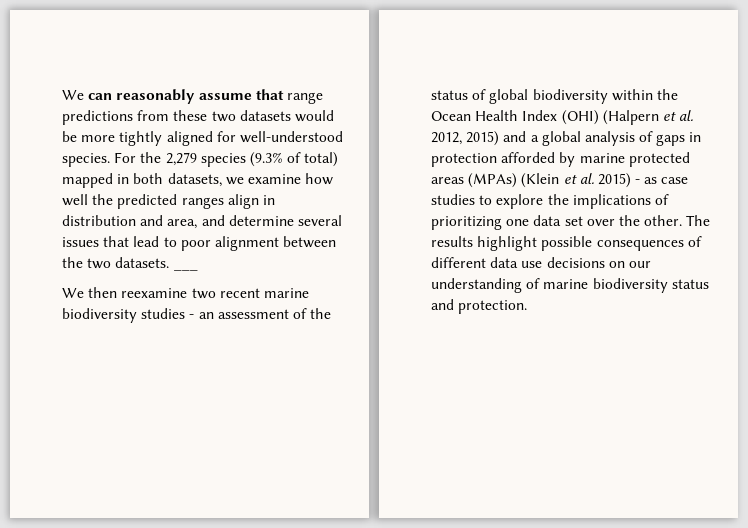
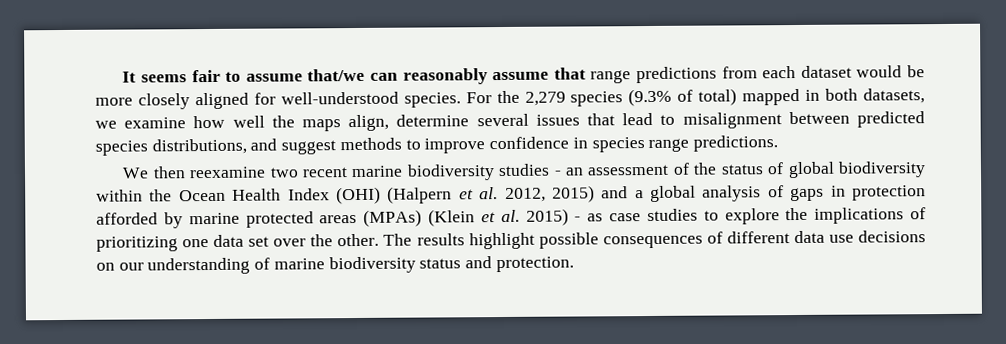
- We can reasonably assume that range predictions from these two datasets would be more tightly aligned for well-understood species.
+ It seems fair to assume that/we can reasonably assume that range predictions from each dataset would be more closely aligned for well-understood species.
- For the 2,279 species (9.3% of total) mapped in both datasets, we examine how well the predicted ranges align in distribution and area, and determine several issues that lead to poor alignment between the two datasets. ___
+ For the 2,279 species (9.3% of total) mapped in both datasets, we examine how well the maps align, determine several issues that lead to misalignment between predicted species distributions, and suggest methods to improve confidence in species range predictions.

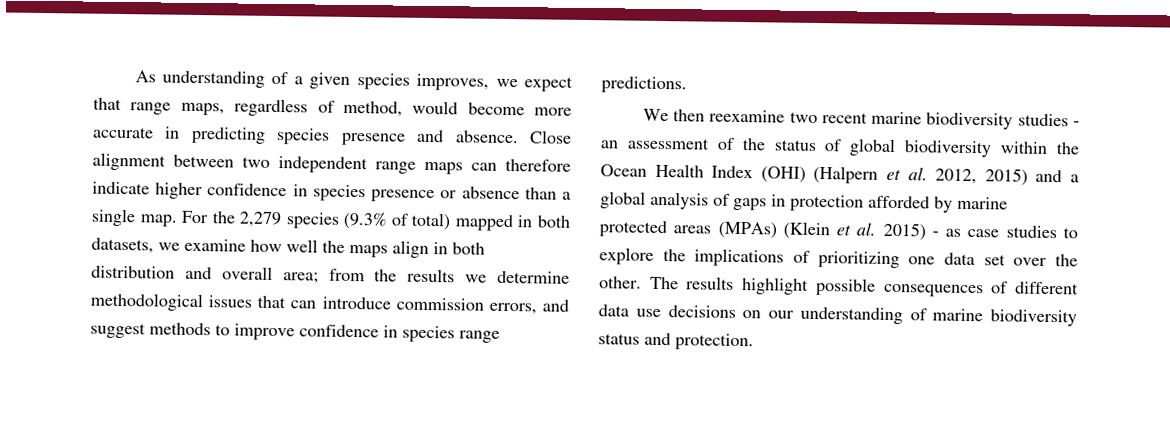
- It seems fair to assume that/we can reasonably assume that range predictions from each dataset would be more closely aligned for well-understood species.
+ As understanding of a given species improves, we expect that range maps, regardless of method, would become more accurate in predicting species presence and absence. Close alignment between two independent range maps can therefore indicate higher confidence in species presence or absence than a single map.
- For the 2,279 species (9.3% of total) mapped in both datasets, we examine how well the maps align, determine several issues that lead to misalignment between predicted species distributions, and suggest methods to improve confidence in species range predictions.
+ For the 2,279 species (9.3% of total) mapped in both datasets, we examine how well the maps align in both distribution and overall area; from the results we determine methodological issues that can introduce commission errors, and suggest methods to improve confidence in species range predictions.

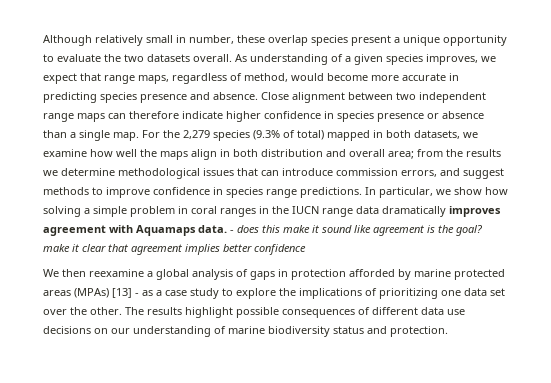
+ Although relatively small in number, these overlap species present a unique opportunity to evaluate the two datasets overall.
- from the results we determine methodological issues that can introduce commission errors, and suggest methods to improve confidence in species range predictions.
- We then reexamine two recent marine biodiversity studies - an assessment of the status of global biodiversity within the Ocean Health Index (OHI) (Halpern et al. 2012, 2015) and a global analysis of gaps in protection afforded by marine protected areas (MPAs) (Klein et al. 2015) - as case studies to explore the implications of prioritizing one data set over the other.
+ from the results we determine methodological issues that can introduce commission errors, and suggest methods to improve confidence in species range predictions. In particular, we show how solving a simple problem in coral ranges in the IUCN range data dramatically improves agreement with Aquamaps data. - does this make it sound like agreement is the goal? make it clear that agreement implies better confidence
+ We then reexamine a global analysis of gaps in protection afforded by marine protected areas (MPAs) [13] - as a case study to explore the implications of prioritizing one data set over the other.

